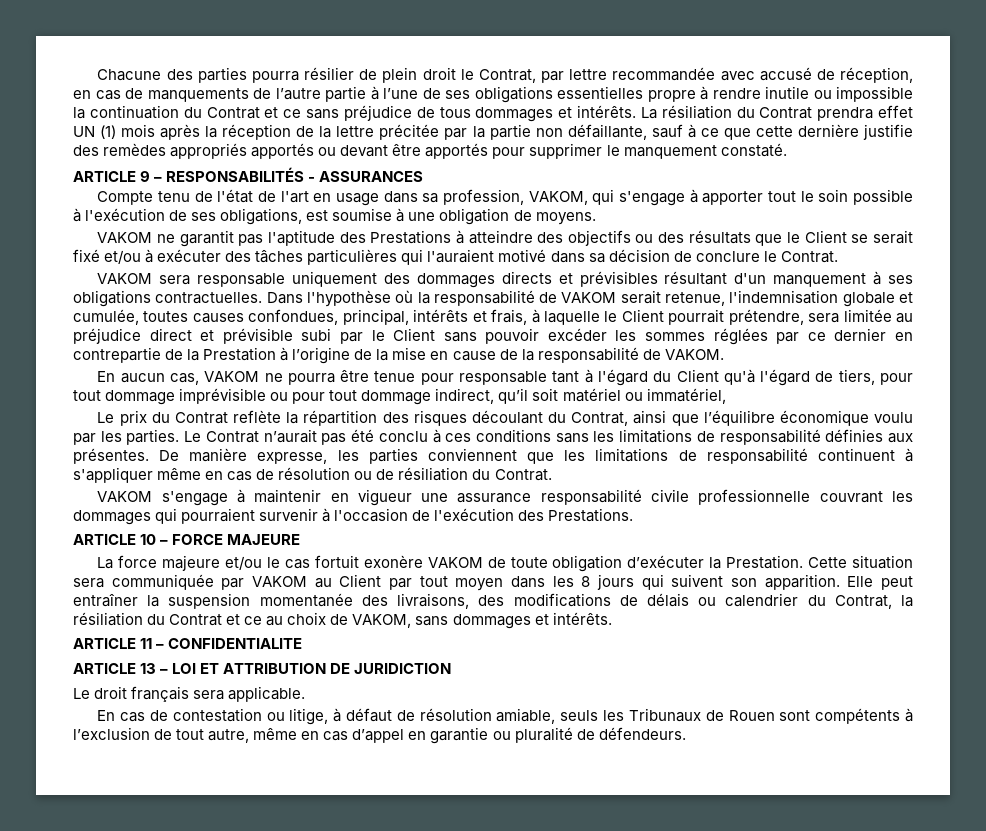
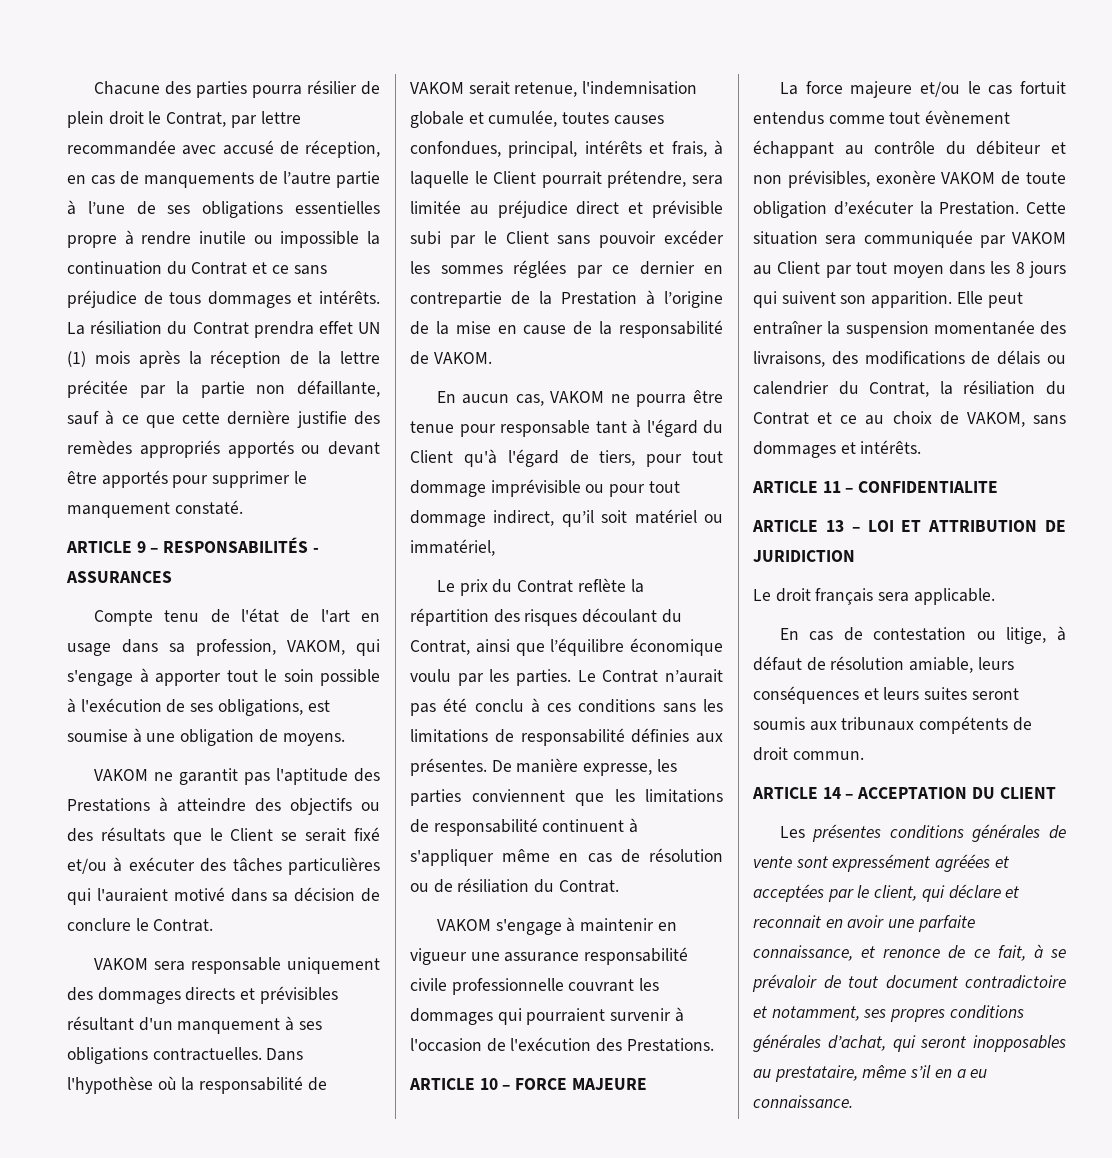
- La force majeure et/ou le cas fortuit exonère VAKOM de toute obligation d’exécuter la Prestation.
+ La force majeure et/ou le cas fortuit entendus comme tout évènement échappant au contrôle du débiteur et non prévisibles, exonère VAKOM de toute obligation d’exécuter la Prestation.
- En cas de contestation ou litige, à défaut de résolution amiable, seuls les Tribunaux de Rouen sont compétents à l’exclusion de tout autre, même en cas d’appel en garantie ou pluralité de défendeurs.
+ En cas de contestation ou litige, à défaut de résolution amiable, leurs conséquences et leurs suites seront soumis aux tribunaux compétents de droit commun.
+ ARTICLE 14 – ACCEPTATION DU CLIENT
+ Les présentes conditions générales de vente sont expressément agréées et acceptées par le client, qui déclare et reconnait en avoir une parfaite connaissance, et renonce de ce fait, à se prévaloir de tout document contradictoire et notamment, ses propres conditions générales d’achat, qui seront inopposables au prestataire, même s’il en a eu connaissance.

